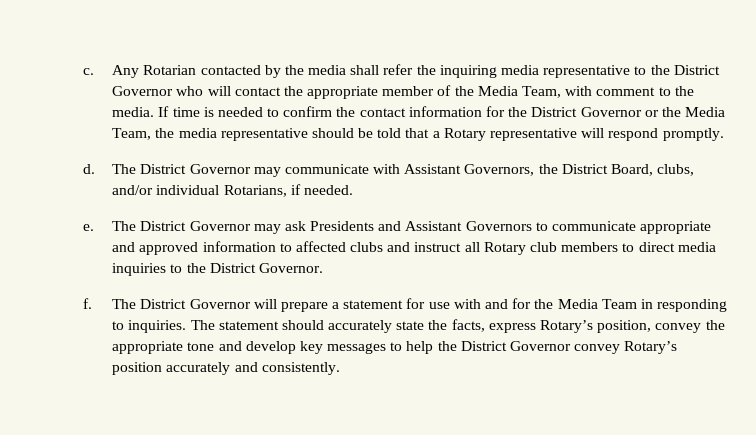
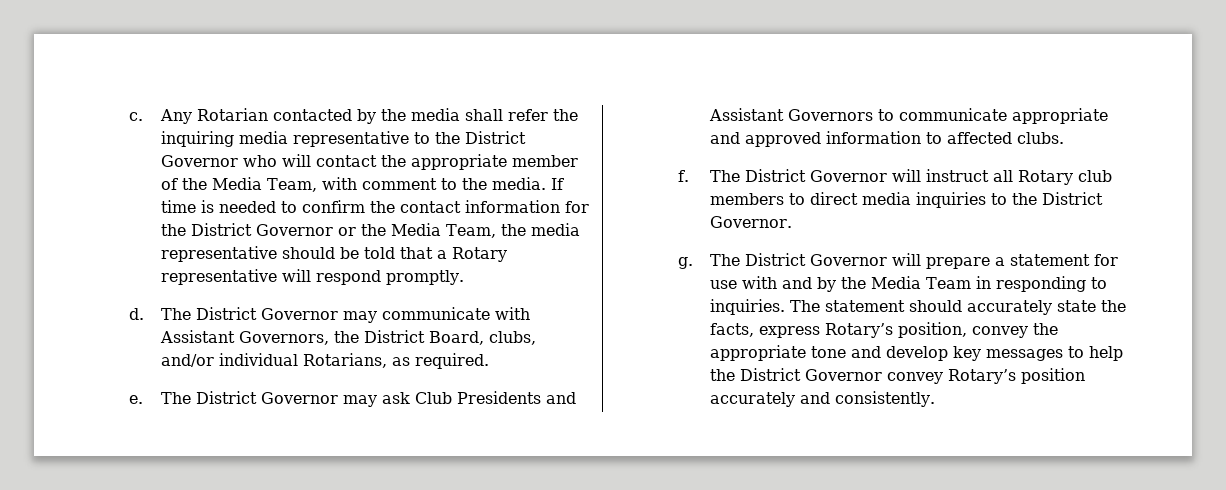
- The District Governor may communicate with Assistant Governors, the District Board, clubs, and/or individual Rotarians, if needed.
+ The District Governor may communicate with Assistant Governors, the District Board, clubs, and/or individual Rotarians, as required.
- The District Governor may ask Presidents and Assistant Governors to communicate appropriate and approved information to affected clubs and instruct all Rotary club members to direct media inquiries to the District Governor.
+ The District Governor may ask Club Presidents and Assistant Governors to communicate appropriate and approved information to affected clubs.
+ f. The District Governor will instruct all Rotary club members to direct media inquiries to the District Governor.
- f.
+ g.
- The District Governor will prepare a statement for use with and for the Media Team in responding to inquiries.
+ The District Governor will prepare a statement for use with and by the Media Team in responding to inquiries.

